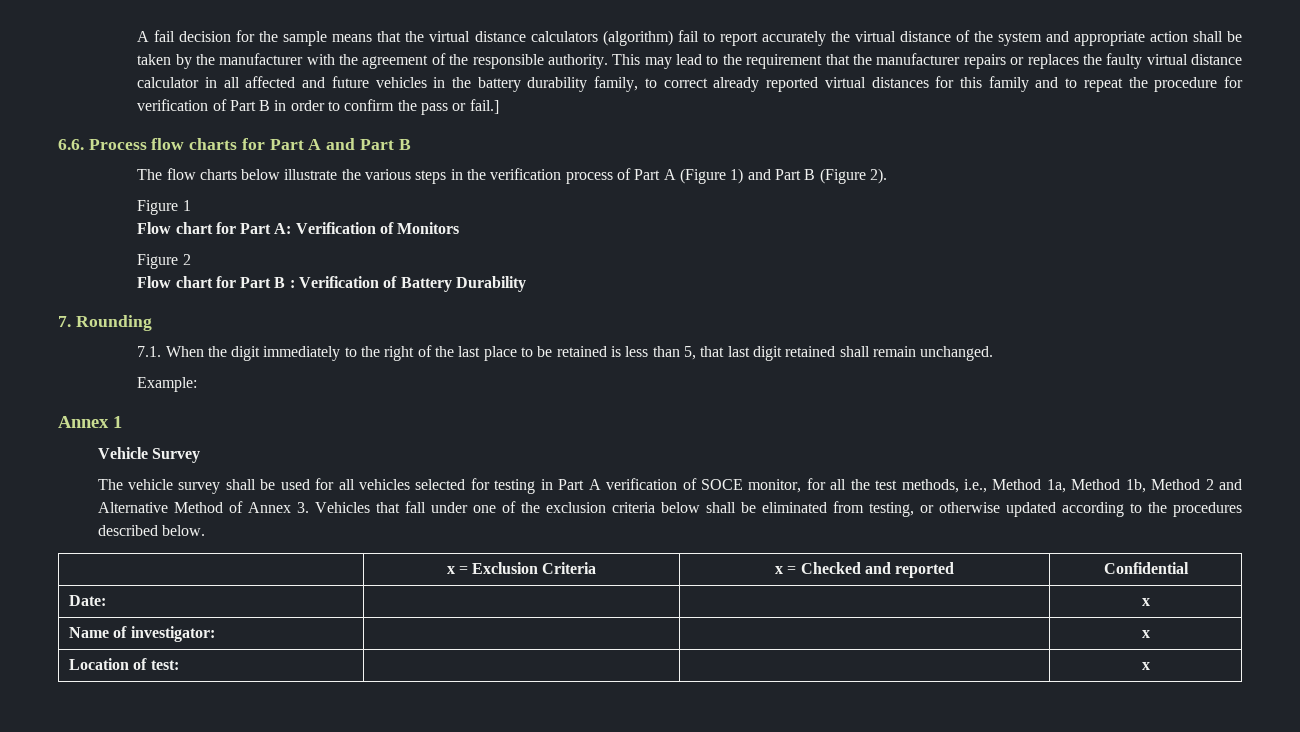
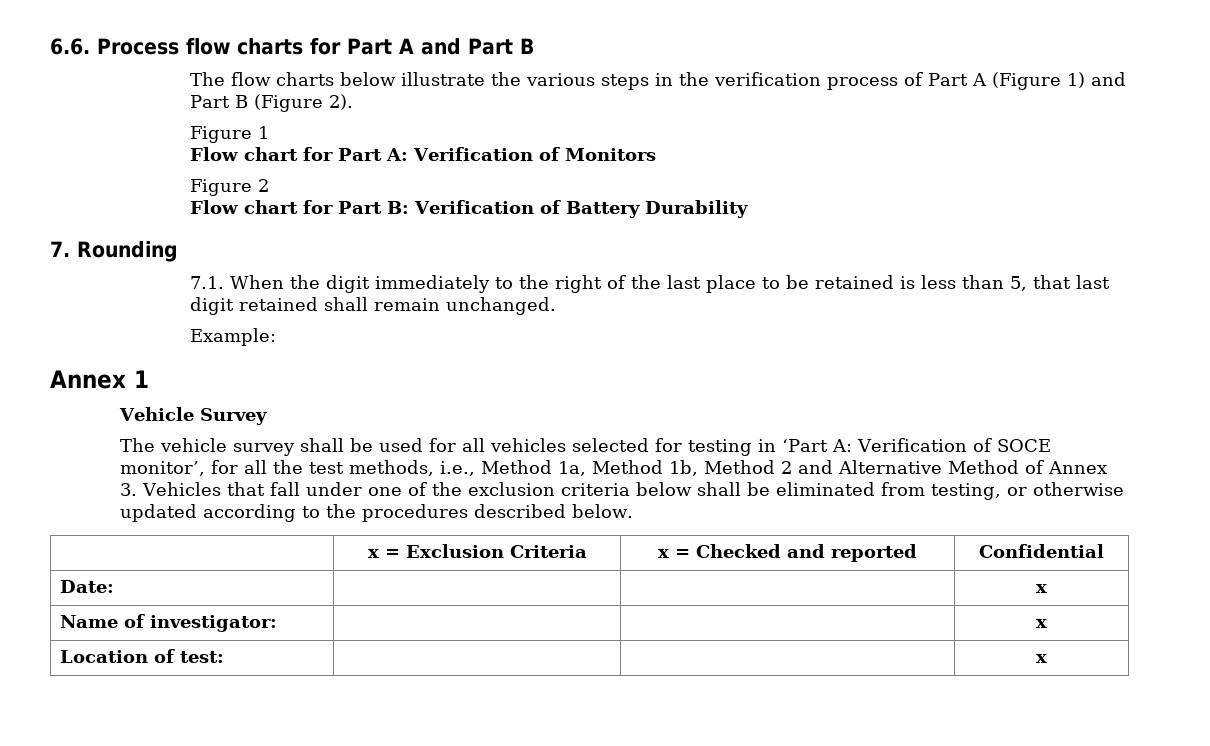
- A fail decision for the sample means that the virtual distance calculators (algorithm) fail to report accurately the virtual distance of the system and appropriate action shall be taken by the manufacturer with the agreement of the responsible authority. This may lead to the requirement that the manufacturer repairs or replaces the faulty virtual distance calculator in all affected and future vehicles in the battery durability family, to correct already reported virtual distances for this family and to repeat the procedure for verification of Part B in order to confirm the pass or fail.]
- Flow chart for Part B : Verification of Battery Durability
+ Flow chart for Part B: Verification of Battery Durability
- The vehicle survey shall be used for all vehicles selected for testing in Part A verification of SOCE monitor, for all the test methods, i.e., Method 1a, Method 1b, Method 2 and Alternative Method of Annex 3. Vehicles that fall under one of the exclusion criteria below shall be eliminated from testing, or otherwise updated according to the procedures described below.
+ The vehicle survey shall be used for all vehicles selected for testing in ‘Part A: Verification of SOCE monitor’, for all the test methods, i.e., Method 1a, Method 1b, Method 2 and Alternative Method of Annex 3. Vehicles that fall under one of the exclusion criteria below shall be eliminated from testing, or otherwise updated according to the procedures described below.

